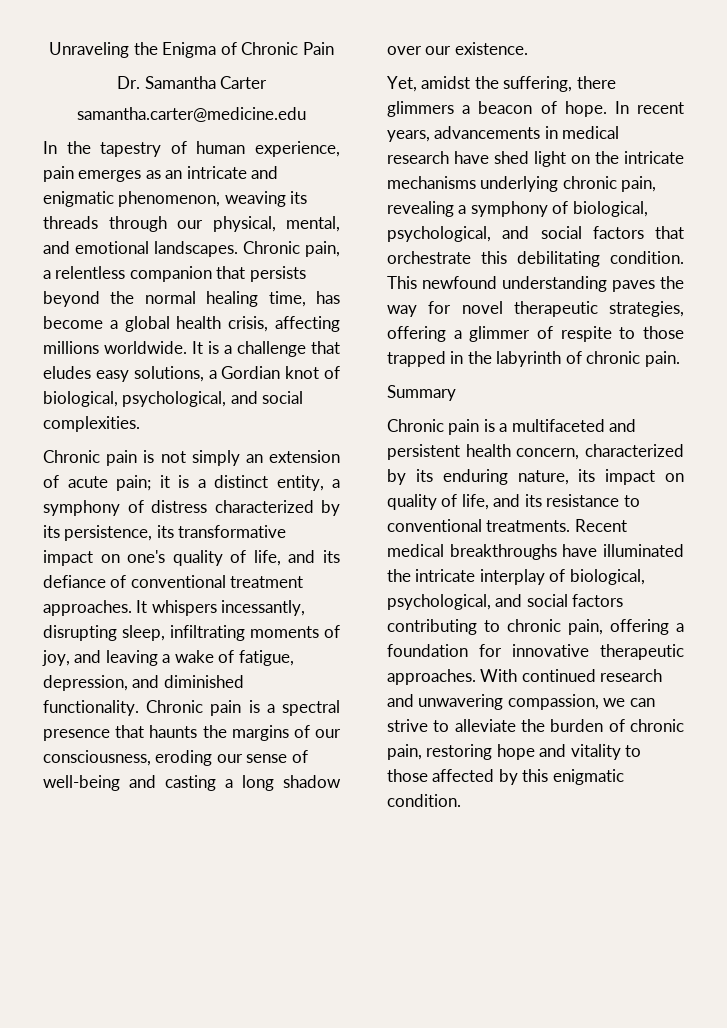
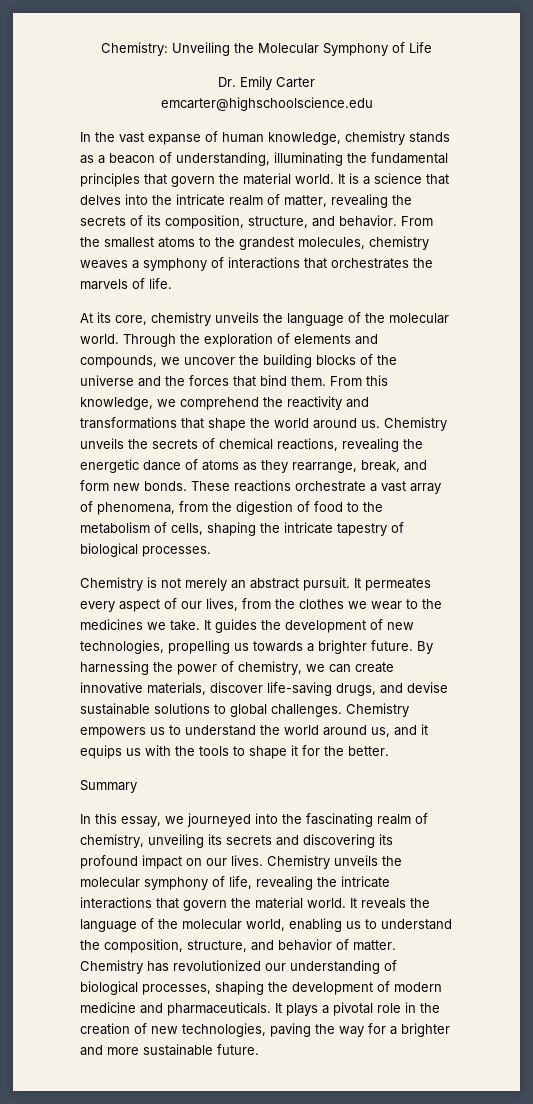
- Unraveling the Enigma of Chronic Pain
+ Chemistry: Unveiling the Molecular Symphony of Life
- Dr. Samantha Carter
+ Dr. Emily Carter
- samantha.carter@medicine.edu
+ emcarter@highschoolscience.edu
- In the tapestry of human experience, pain emerges as an intricate and enigmatic phenomenon, weaving its threads through our physical, mental, and emotional landscapes. Chronic pain, a relentless companion that persists beyond the normal healing time, has become a global health crisis, affecting millions worldwide. It is a challenge that eludes easy solutions, a Gordian knot of biological, psychological, and social complexities.
- Chronic pain is not simply an extension of acute pain; it is a distinct entity, a symphony of distress characterized by its persistence, its transformative impact on one's quality of life, and its defiance of conventional treatment approaches. It whispers incessantly, disrupting sleep, infiltrating moments of joy, and leaving a wake of fatigue, depression, and diminished functionality. Chronic pain is a spectral presence that haunts the margins of our consciousness, eroding our sense of well-being and casting a long shadow over our existence.
- Yet, amidst the suffering, there glimmers a beacon of hope. In recent years, advancements in medical research have shed light on the intricate mechanisms underlying chronic pain, revealing a symphony of biological, psychological, and social factors that orchestrate this debilitating condition. This newfound understanding paves the way for novel therapeutic strategies, offering a glimmer of respite to those trapped in the labyrinth of chronic pain.
+ In the vast expanse of human knowledge, chemistry stands as a beacon of understanding, illuminating the fundamental principles that govern the material world. It is a science that delves into the intricate realm of matter, revealing the secrets of its composition, structure, and behavior. From the smallest atoms to the grandest molecules, chemistry weaves a symphony of interactions that orchestrates the marvels of life.
+ At its core, chemistry unveils the language of the molecular world. Through the exploration of elements and compounds, we uncover the building blocks of the universe and the forces that bind them. From this knowledge, we comprehend the reactivity and transformations that shape the world around us. Chemistry unveils the secrets of chemical reactions, revealing the energetic dance of atoms as they rearrange, break, and form new bonds. These reactions orchestrate a vast array of phenomena, from the digestion of food to the metabolism of cells, shaping the intricate tapestry of biological processes.
+ Chemistry is not merely an abstract pursuit. It permeates every aspect of our lives, from the clothes we wear to the medicines we take. It guides the development of new technologies, propelling us towards a brighter future. By harnessing the power of chemistry, we can create innovative materials, discover life-saving drugs, and devise sustainable solutions to global challenges. Chemistry empowers us to understand the world around us, and it equips us with the tools to shape it for the better.
  Summary
- Chronic pain is a multifaceted and persistent health concern, characterized by its enduring nature, its impact on quality of life, and its resistance to conventional treatments. Recent medical breakthroughs have illuminated the intricate interplay of biological, psychological, and social factors contributing to chronic pain, offering a foundation for innovative therapeutic approaches. With continued research and unwavering compassion, we can strive to alleviate the burden of chronic pain, restoring hope and vitality to those affected by this enigmatic condition.
+ In this essay, we journeyed into the fascinating realm of chemistry, unveiling its secrets and discovering its profound impact on our lives. Chemistry unveils the molecular symphony of life, revealing the intricate interactions that govern the material world. It reveals the language of the molecular world, enabling us to understand the composition, structure, and behavior of matter. Chemistry has revolutionized our understanding of biological processes, shaping the development of modern medicine and pharmaceuticals. It plays a pivotal role in the creation of new technologies, paving the way for a brighter and more sustainable future.

